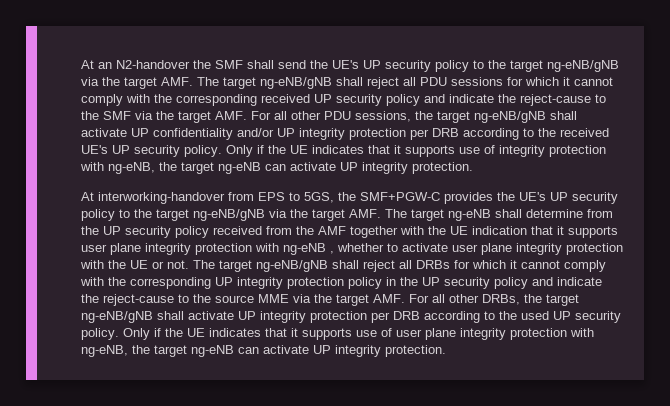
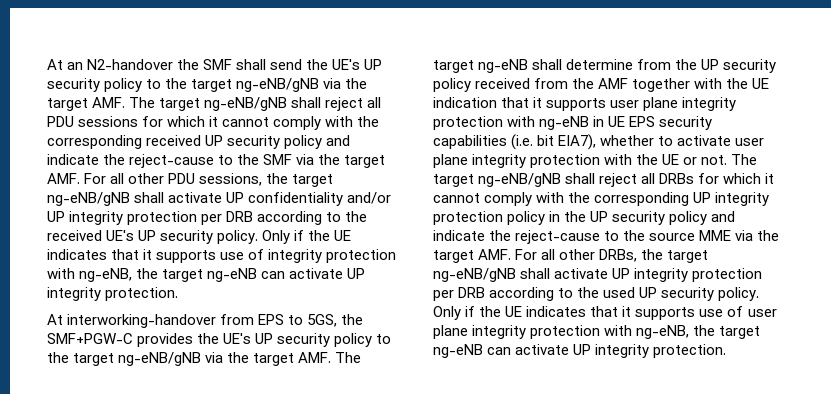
- At interworking-handover from EPS to 5GS, the SMF+PGW-C provides the UE's UP security policy to the target ng-eNB/gNB via the target AMF. The target ng-eNB shall determine from the UP security policy received from the AMF together with the UE indication that it supports user plane integrity protection with ng-eNB , whether to activate user plane integrity protection with the UE or not.
+ At interworking-handover from EPS to 5GS, the SMF+PGW-C provides the UE's UP security policy to the target ng-eNB/gNB via the target AMF. The target ng-eNB shall determine from the UP security policy received from the AMF together with the UE indication that it supports user plane integrity protection with ng-eNB in UE EPS security capabilities (i.e. bit EIA7), whether to activate user plane integrity protection with the UE or not.

